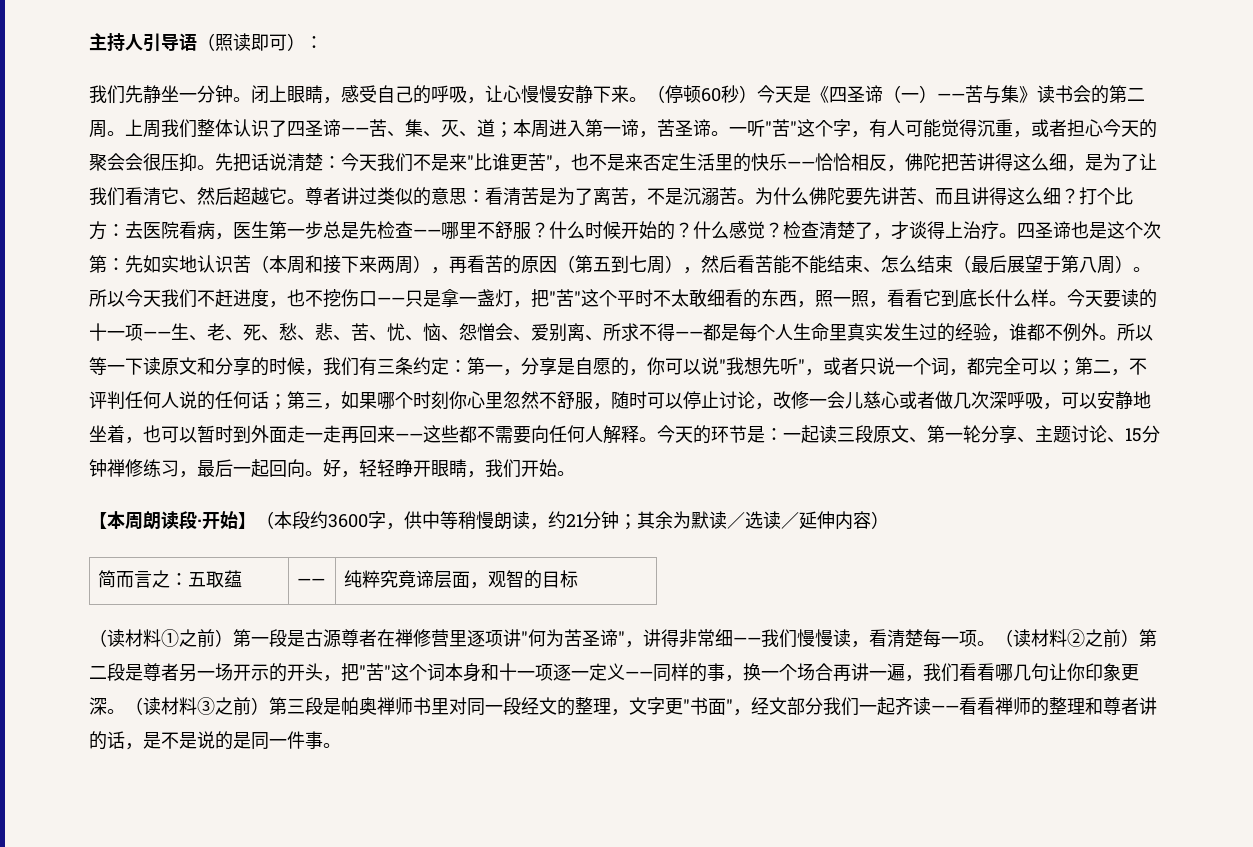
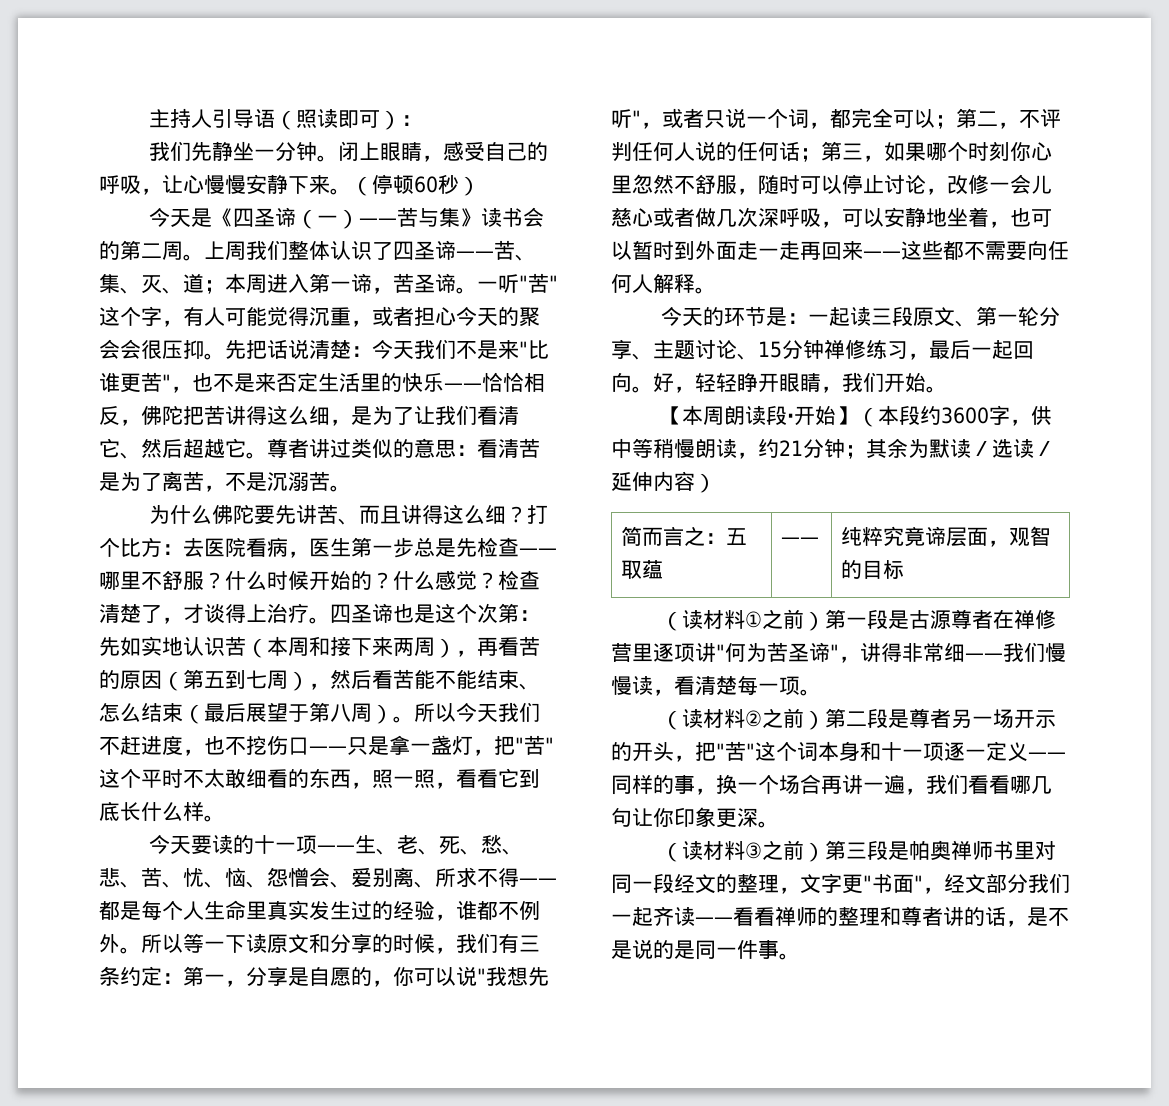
- （停顿60秒）今天是《四圣谛（一）——苦与集》读书会的第二周。
+ （停顿60秒）
+ 今天是《四圣谛（一）——苦与集》读书会的第二周。
- 尊者讲过类似的意思：看清苦是为了离苦，不是沉溺苦。为什么佛陀要先讲苦、而且讲得这么细？
+ 尊者讲过类似的意思：看清苦是为了离苦，不是沉溺苦。
+ 为什么佛陀要先讲苦、而且讲得这么细？
- 所以今天我们不赶进度，也不挖伤口——只是拿一盏灯，把"苦"这个平时不太敢细看的东西，照一照，看看它到底长什么样。今天要读的十一项——生、老、死、愁、悲、苦、忧、恼、怨憎会、爱别离、所求不得——都是每个人生命里真实发生过的经验，谁都不例外。
+ 所以今天我们不赶进度，也不挖伤口——只是拿一盏灯，把"苦"这个平时不太敢细看的东西，照一照，看看它到底长什么样。
+ 今天要读的十一项——生、老、死、愁、悲、苦、忧、恼、怨憎会、爱别离、所求不得——都是每个人生命里真实发生过的经验，谁都不例外。
- 第三，如果哪个时刻你心里忽然不舒服，随时可以停止讨论，改修一会儿慈心或者做几次深呼吸，可以安静地坐着，也可以暂时到外面走一走再回来——这些都不需要向任何人解释。今天的环节是：
+ 第三，如果哪个时刻你心里忽然不舒服，随时可以停止讨论，改修一会儿慈心或者做几次深呼吸，可以安静地坐着，也可以暂时到外面走一走再回来——这些都不需要向任何人解释。
+ 今天的环节是：
- （读材料①之前）第一段是古源尊者在禅修营里逐项讲"何为苦圣谛"，讲得非常细——我们慢慢读，看清楚每一项。（读材料②之前）第二段是尊者另一场开示的开头，把"苦"这个词本身和十一项逐一定义——同样的事，换一个场合再讲一遍，我们看看哪几句让你印象更深。（读材料③之前）第三段是帕奥禅师书里对同一段经文的整理，文字更"书面"，经文部分我们一起齐读——看看禅师的整理和尊者讲的话，是不是说的是同一件事。
+ （读材料①之前）第一段是古源尊者在禅修营里逐项讲"何为苦圣谛"，讲得非常细——我们慢慢读，看清楚每一项。
+ （读材料②之前）第二段是尊者另一场开示的开头，把"苦"这个词本身和十一项逐一定义——同样的事，换一个场合再讲一遍，我们看看哪几句让你印象更深。
+ （读材料③之前）第三段是帕奥禅师书里对同一段经文的整理，文字更"书面"，经文部分我们一起齐读——看看禅师的整理和尊者讲的话，是不是说的是同一件事。

